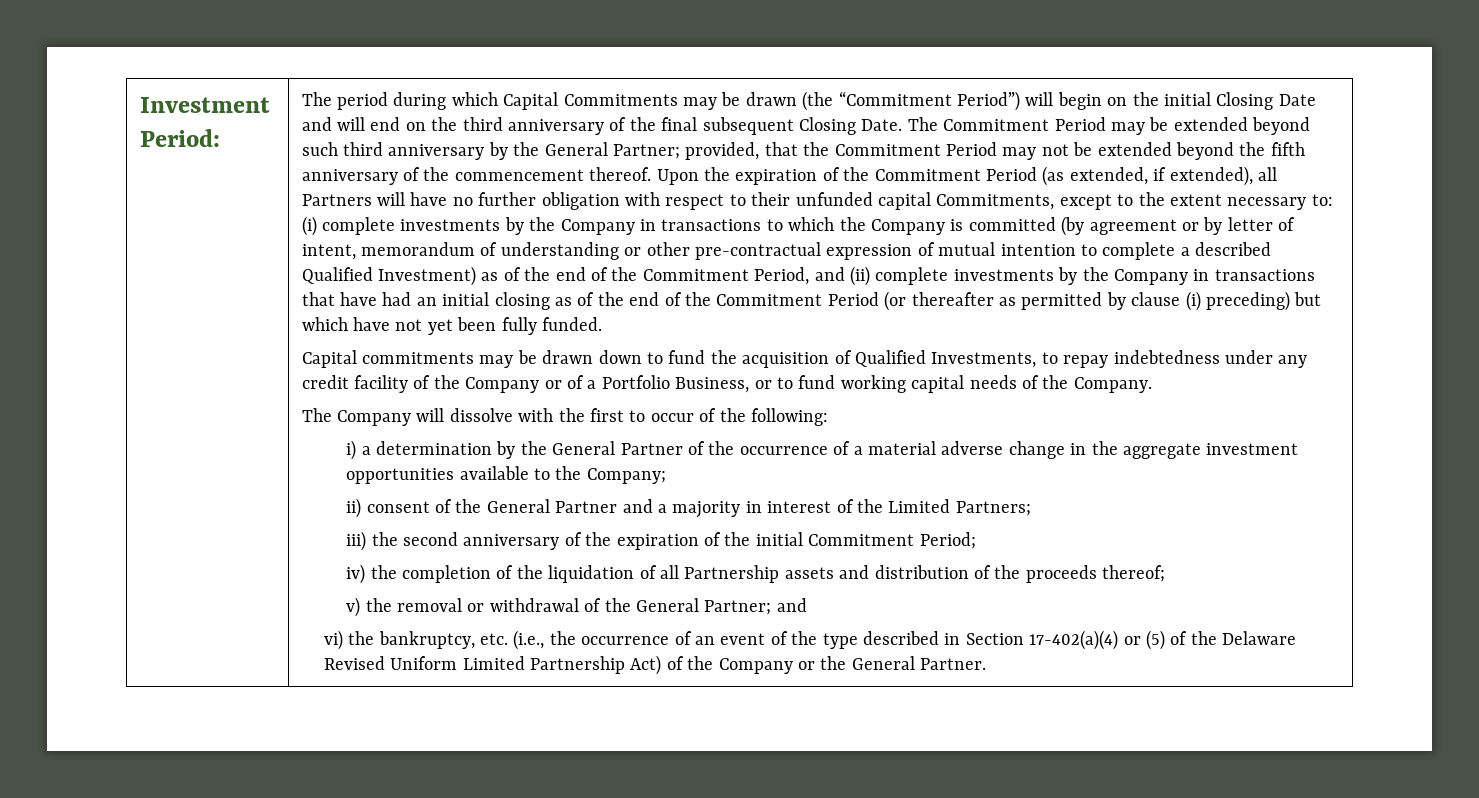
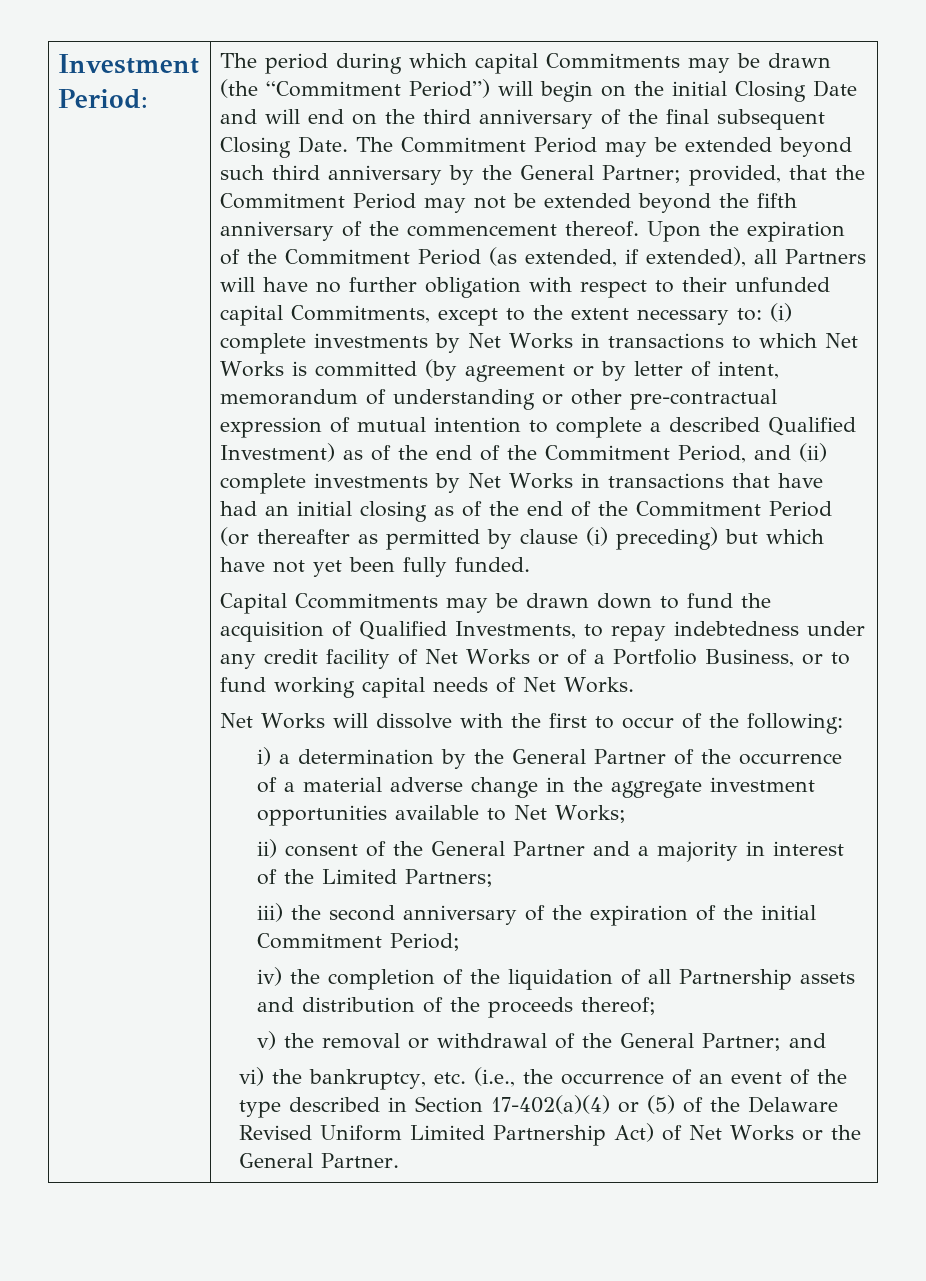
- The period during which Capital Commitments may be drawn (the “Commitment Period”) will begin on the initial Closing Date and will end on the third anniversary of the final subsequent Closing Date.
+ The period during which capital Commitments may be drawn (the “Commitment Period”) will begin on the initial Closing Date and will end on the third anniversary of the final subsequent Closing Date.
- (i) complete investments by the Company in transactions to which the Company is committed (by agreement or by letter of intent, memorandum of understanding or other pre-contractual expression of mutual intention to complete a described Qualified Investment) as of the end of the Commitment Period, and (ii) complete investments by the Company in transactions that have had an initial closing as of the end of the Commitment Period (or thereafter as permitted by clause (i) preceding) but which have not yet been fully funded.
+ (i) complete investments by Net Works in transactions to which Net Works is committed (by agreement or by letter of intent, memorandum of understanding or other pre-contractual expression of mutual intention to complete a described Qualified Investment) as of the end of the Commitment Period, and (ii) complete investments by Net Works in transactions that have had an initial closing as of the end of the Commitment Period (or thereafter as permitted by clause (i) preceding) but which have not yet been fully funded.
- Capital commitments may be drawn down to fund the acquisition of Qualified Investments, to repay indebtedness under any credit facility of the Company or of a Portfolio Business, or to fund working capital needs of the Company.
- The Company will dissolve with the first to occur of the following:
+ Capital Ccommitments may be drawn down to fund the acquisition of Qualified Investments, to repay indebtedness under any credit facility of Net Works or of a Portfolio Business, or to fund working capital needs of Net Works.
+ Net Works will dissolve with the first to occur of the following:
- i) a determination by the General Partner of the occurrence of a material adverse change in the aggregate investment opportunities available to the Company;
+ i) a determination by the General Partner of the occurrence of a material adverse change in the aggregate investment opportunities available to Net Works;
- vi) the bankruptcy, etc. (i.e., the occurrence of an event of the type described in Section 17-402(a)(4) or (5) of the Delaware Revised Uniform Limited Partnership Act) of the Company or the General Partner.
+ vi) the bankruptcy, etc. (i.e., the occurrence of an event of the type described in Section 17-402(a)(4) or (5) of the Delaware Revised Uniform Limited Partnership Act) of Net Works or the General Partner.

